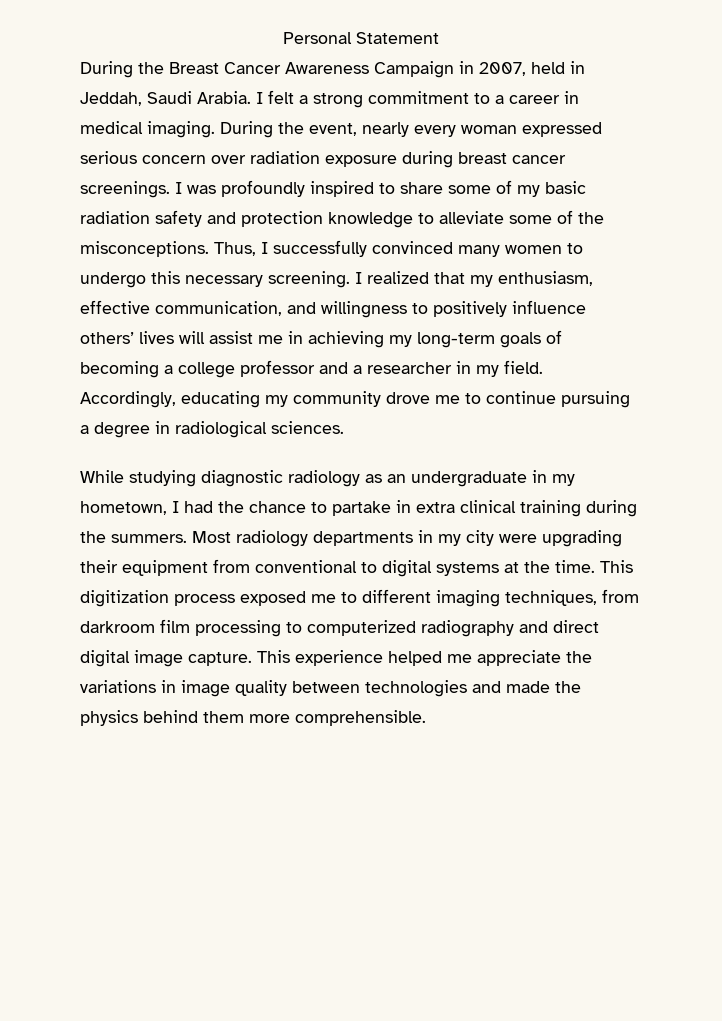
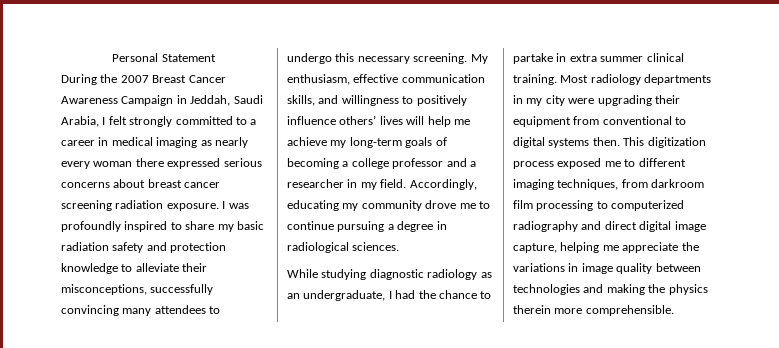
- During the Breast Cancer Awareness Campaign in 2007, held in Jeddah, Saudi Arabia. I felt a strong commitment to a career in medical imaging. During the event, nearly every woman expressed serious concern over radiation exposure during breast cancer screenings.
+ During the 2007 Breast Cancer Awareness Campaign in Jeddah, Saudi Arabia, I felt strongly committed to a career in medical imaging as nearly every woman there expressed serious concerns about breast cancer screening radiation exposure.
- I was profoundly inspired to share some of my basic radiation safety and protection knowledge to alleviate some of the misconceptions. Thus, I successfully convinced many women to undergo this necessary screening.
+ I was profoundly inspired to share my basic radiation safety and protection knowledge to alleviate their misconceptions, successfully convincing many attendees to undergo this necessary screening.
- I realized that my enthusiasm, effective communication, and willingness to positively influence others’ lives will assist me in achieving my long-term goals of becoming a college professor and a researcher in my field.
+ My enthusiasm, effective communication skills, and willingness to positively influence others’ lives will help me achieve my long-term goals of becoming a college professor and a researcher in my field.
- While studying diagnostic radiology as an undergraduate in my hometown, I had the chance to partake in extra clinical training during the summers.
+ While studying diagnostic radiology as an undergraduate, I had the chance to partake in extra summer clinical training.
- Most radiology departments in my city were upgrading their equipment from conventional to digital systems at the time.
+ Most radiology departments in my city were upgrading their equipment from conventional to digital systems then.
- This digitization process exposed me to different imaging techniques, from darkroom film processing to computerized radiography and direct digital image capture. This experience helped me appreciate the variations in image quality between technologies and made the physics behind them more comprehensible.
+ This digitization process exposed me to different imaging techniques, from darkroom film processing to computerized radiography and direct digital image capture, helping me appreciate the variations in image quality between technologies and making the physics therein more comprehensible.

